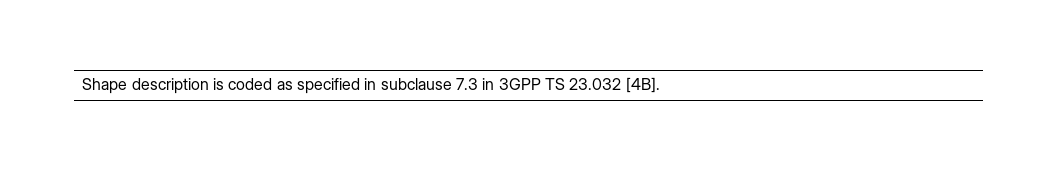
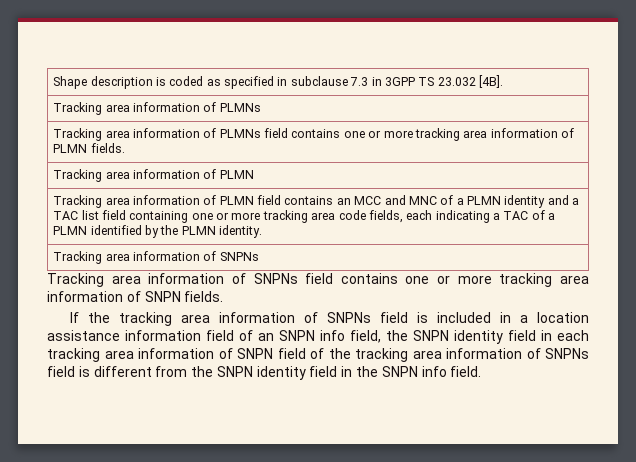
  Shape description is coded as specified in subclause 7.3 in 3GPP TS 23.032 [4B].
+ Tracking area information of PLMNs
+ Tracking area information of PLMNs field contains one or more tracking area information of PLMN fields.
+ Tracking area information of PLMN
+ Tracking area information of PLMN field contains an MCC and MNC of a PLMN identity and a TAC list field containing one or more tracking area code fields, each indicating a TAC of a PLMN identified by the PLMN identity.
+ Tracking area information of SNPNs
+ Tracking area information of SNPNs field contains one or more tracking area information of SNPN fields.
+ If the tracking area information of SNPNs field is included in a location assistance information field of an SNPN info field, the SNPN identity field in each tracking area information of SNPN field of the tracking area information of SNPNs field is different from the SNPN identity field in the SNPN info field.

